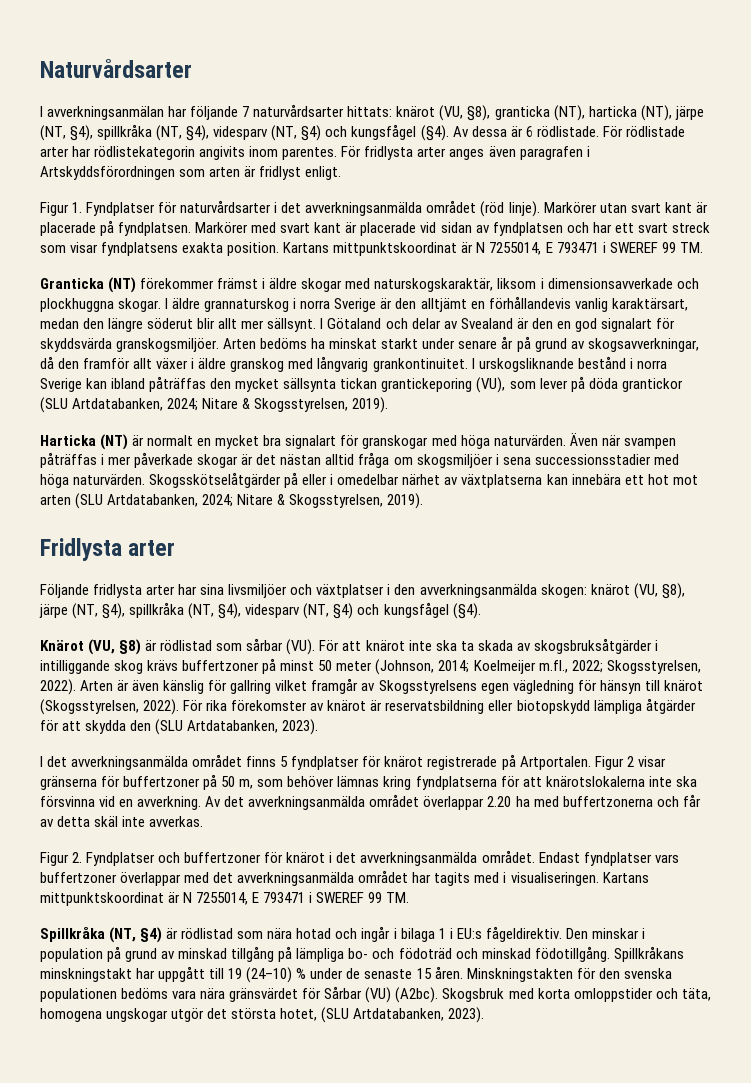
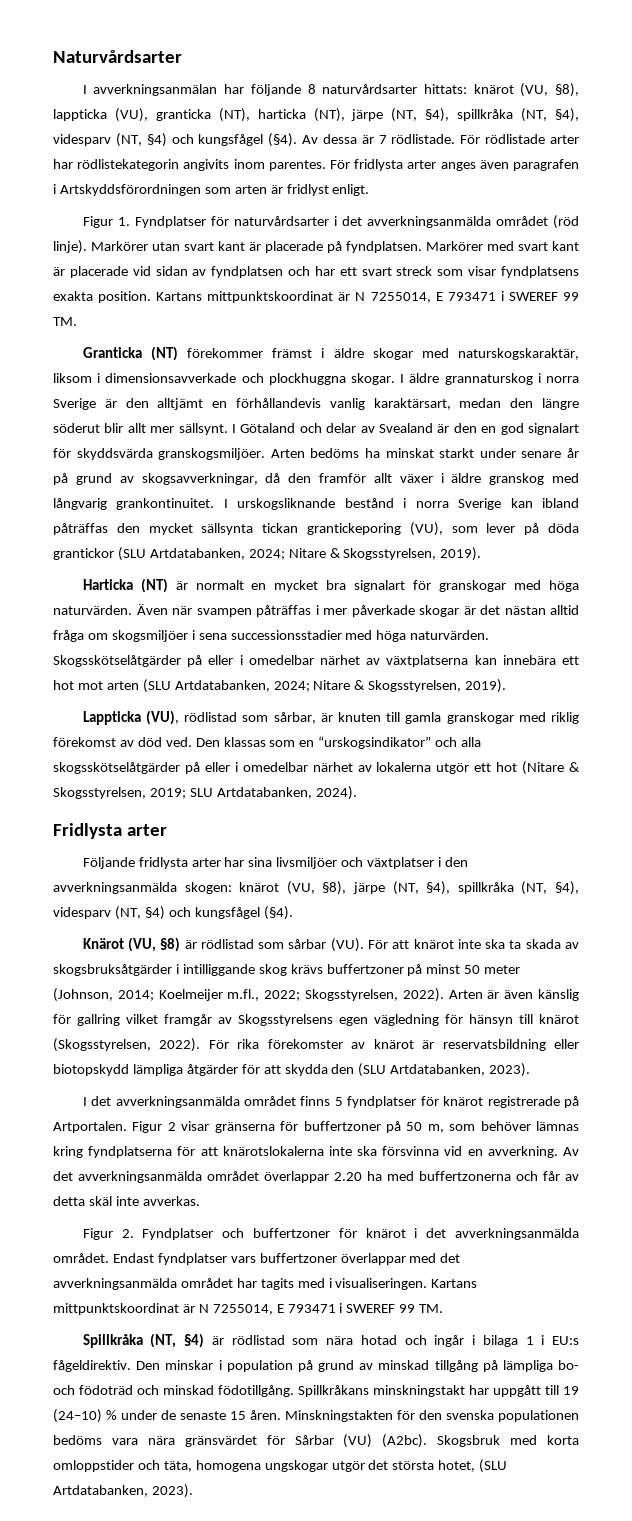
- I avverkningsanmälan har följande 7 naturvårdsarter hittats: knärot (VU, §8), granticka (NT), harticka (NT), järpe (NT, §4), spillkråka (NT, §4), videsparv (NT, §4) och kungsfågel (§4).
+ I avverkningsanmälan har följande 8 naturvårdsarter hittats: knärot (VU, §8), lappticka (VU), granticka (NT), harticka (NT), järpe (NT, §4), spillkråka (NT, §4), videsparv (NT, §4) och kungsfågel (§4).
- Av dessa är 6 rödlistade.
+ Av dessa är 7 rödlistade.
+ Lappticka (VU), rödlistad som sårbar, är knuten till gamla granskogar med riklig förekomst av död ved. Den klassas som en “urskogsindikator” och alla skogsskötselåtgärder på eller i omedelbar närhet av lokalerna utgör ett hot (Nitare & Skogsstyrelsen, 2019; SLU Artdatabanken, 2024).

